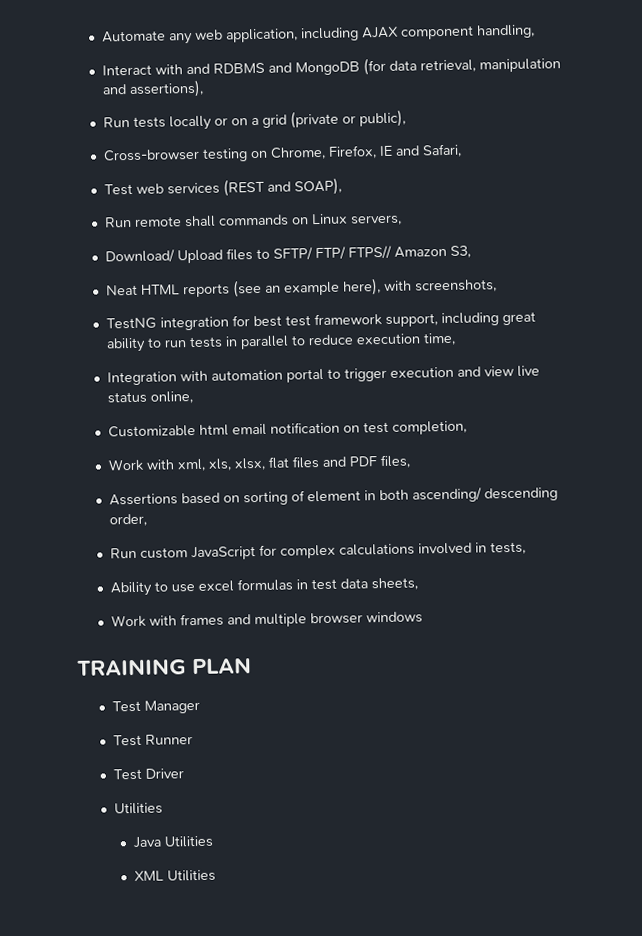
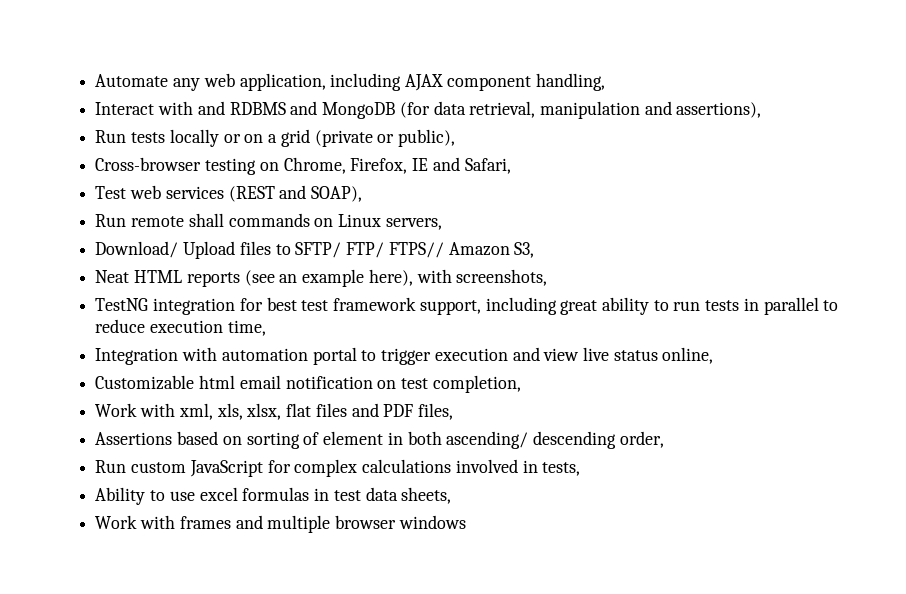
- TRAINING PLAN
- Test Manager
- Test Runner
- Test Driver
- Utilities
- Java Utilities
- XML Utilities

